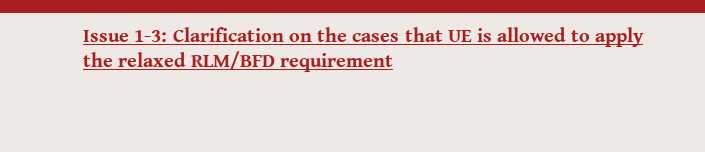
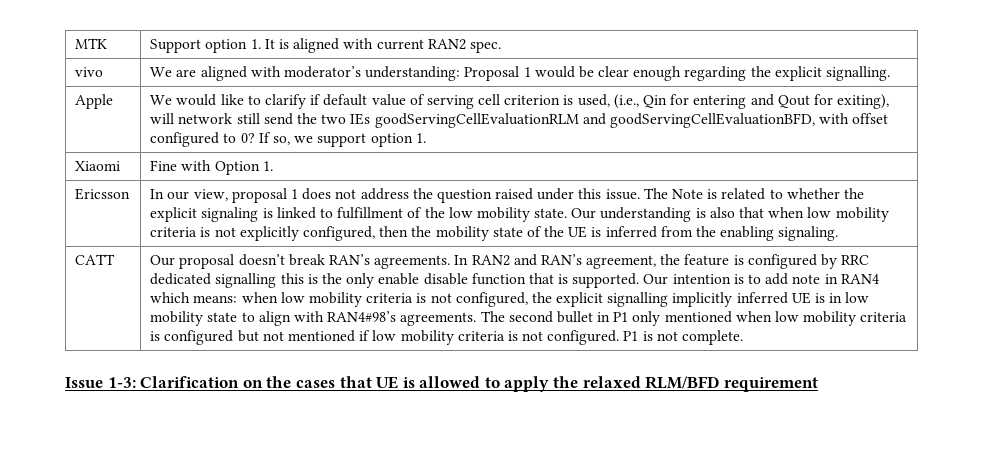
+ MTK | Support option 1. It is aligned with current RAN2 spec.
+ vivo | We are aligned with moderator’s understanding: Proposal 1 would be clear enough regarding the explicit signalling.
+ Apple | We would like to clarify if default value of serving cell criterion is used, (i.e., Qin for entering and Qout for exiting), will network still send the two IEs goodServingCellEvaluationRLM and goodServingCellEvaluationBFD, with offset configured to 0? If so, we support option 1.
+ Xiaomi | Fine with Option 1.
+ Ericsson | In our view, proposal 1 does not address the question raised under this issue. The Note is related to whether the explicit signaling is linked to fulfillment of the low mobility state. Our understanding is also that when low mobility criteria is not explicitly configured, then the mobility state of the UE is inferred from the enabling signaling.
+ CATT | Our proposal doesn’t break RAN’s agreements. In RAN2 and RAN’s agreement, the feature is configured by RRC dedicated signalling this is the only enable disable function that is supported. Our intention is to add note in RAN4 which means: when low mobility criteria is not configured, the explicit signalling implicitly inferred UE is in low mobility state to align with RAN4#98’s agreements. The second bullet in P1 only mentioned when low mobility criteria is configured but not mentioned if low mobility criteria is not configured. P1 is not complete.

